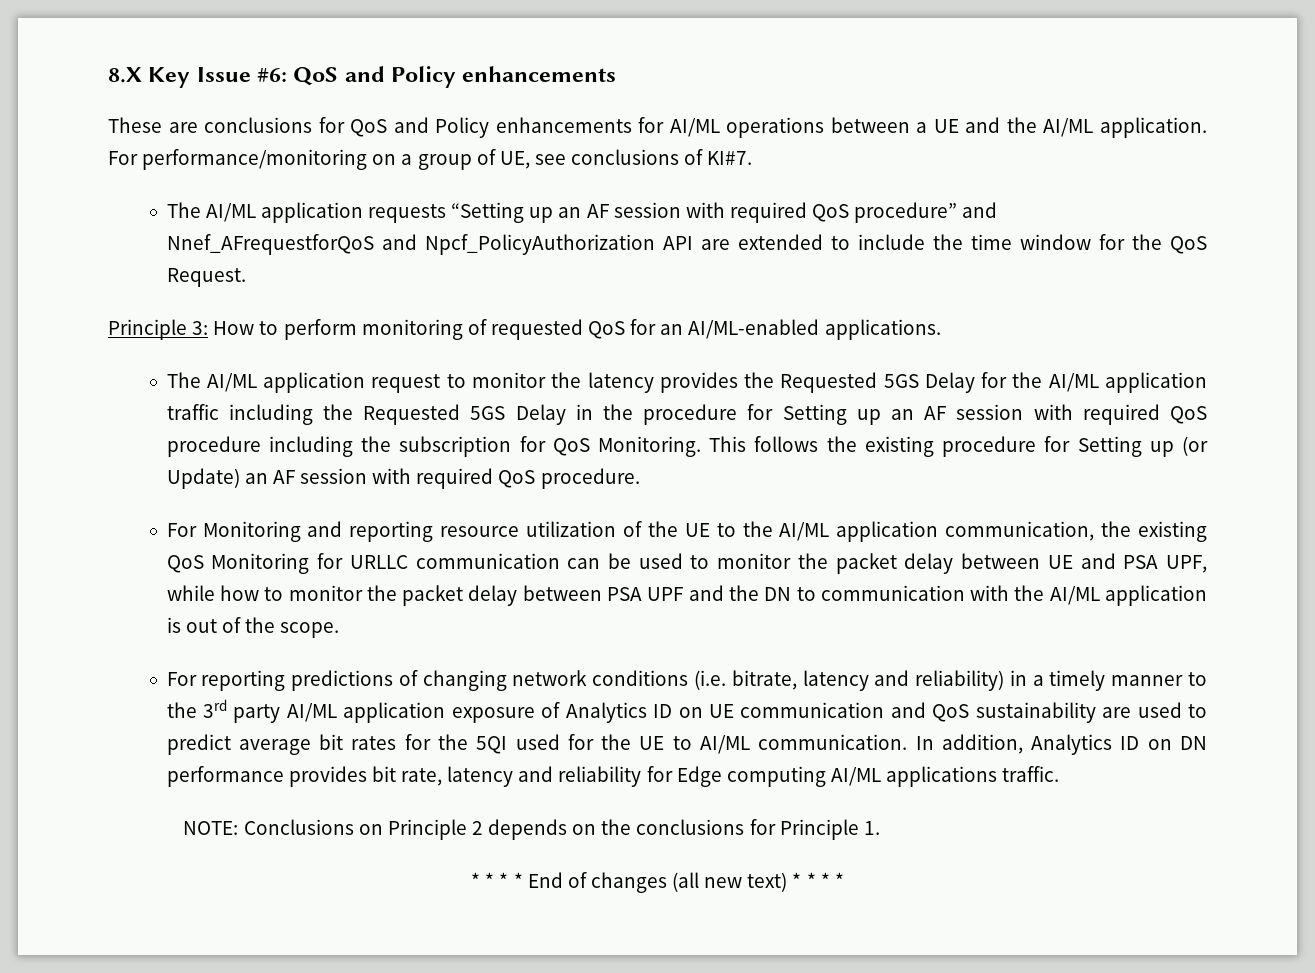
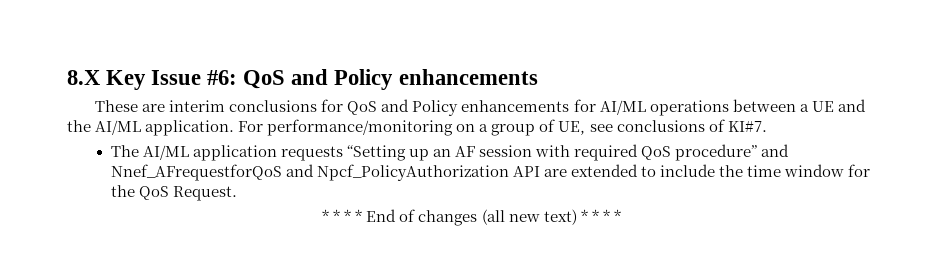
- These are conclusions for QoS and Policy enhancements for AI/ML operations between a UE and the AI/ML application.
+ These are interim conclusions for QoS and Policy enhancements for AI/ML operations between a UE and the AI/ML application.
- Principle 3: How to perform monitoring of requested QoS for an AI/ML-enabled applications.
- The AI/ML application request to monitor the latency provides the Requested 5GS Delay for the AI/ML application traffic including the Requested 5GS Delay in the procedure for Setting up an AF session with required QoS procedure including the subscription for QoS Monitoring. This follows the existing procedure for Setting up (or Update) an AF session with required QoS procedure.
- For Monitoring and reporting resource utilization of the UE to the AI/ML application communication, the existing QoS Monitoring for URLLC communication can be used to monitor the packet delay between UE and PSA UPF, while how to monitor the packet delay between PSA UPF and the DN to communication with the AI/ML application is out of the scope.
- For reporting predictions of changing network conditions (i.e. bitrate, latency and reliability) in a timely manner to the 3rd party AI/ML application exposure of Analytics ID on UE communication and QoS sustainability are used to predict average bit rates for the 5QI used for the UE to AI/ML communication. In addition, Analytics ID on DN performance provides bit rate, latency and reliability for Edge computing AI/ML applications traffic.
- NOTE: Conclusions on Principle 2 depends on the conclusions for Principle 1.

